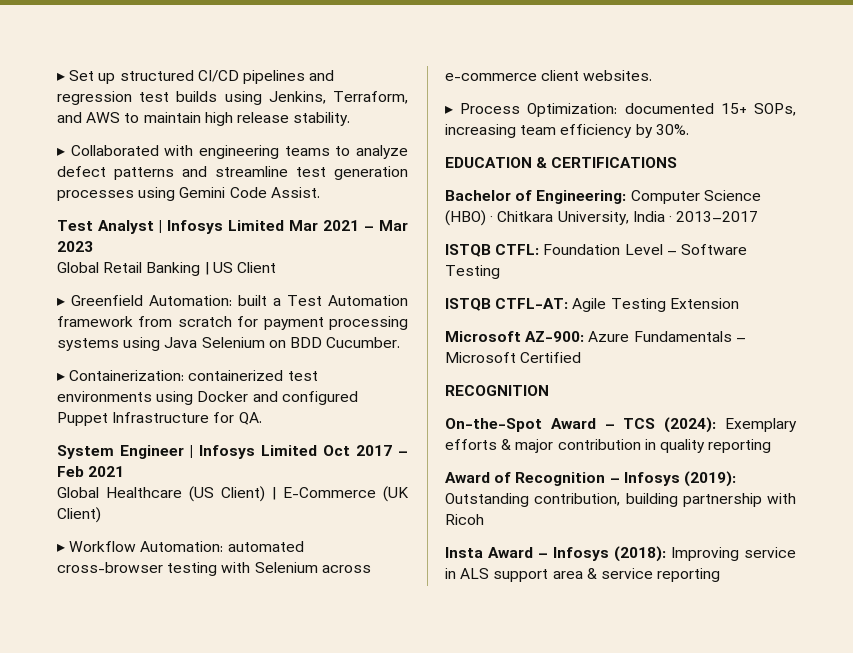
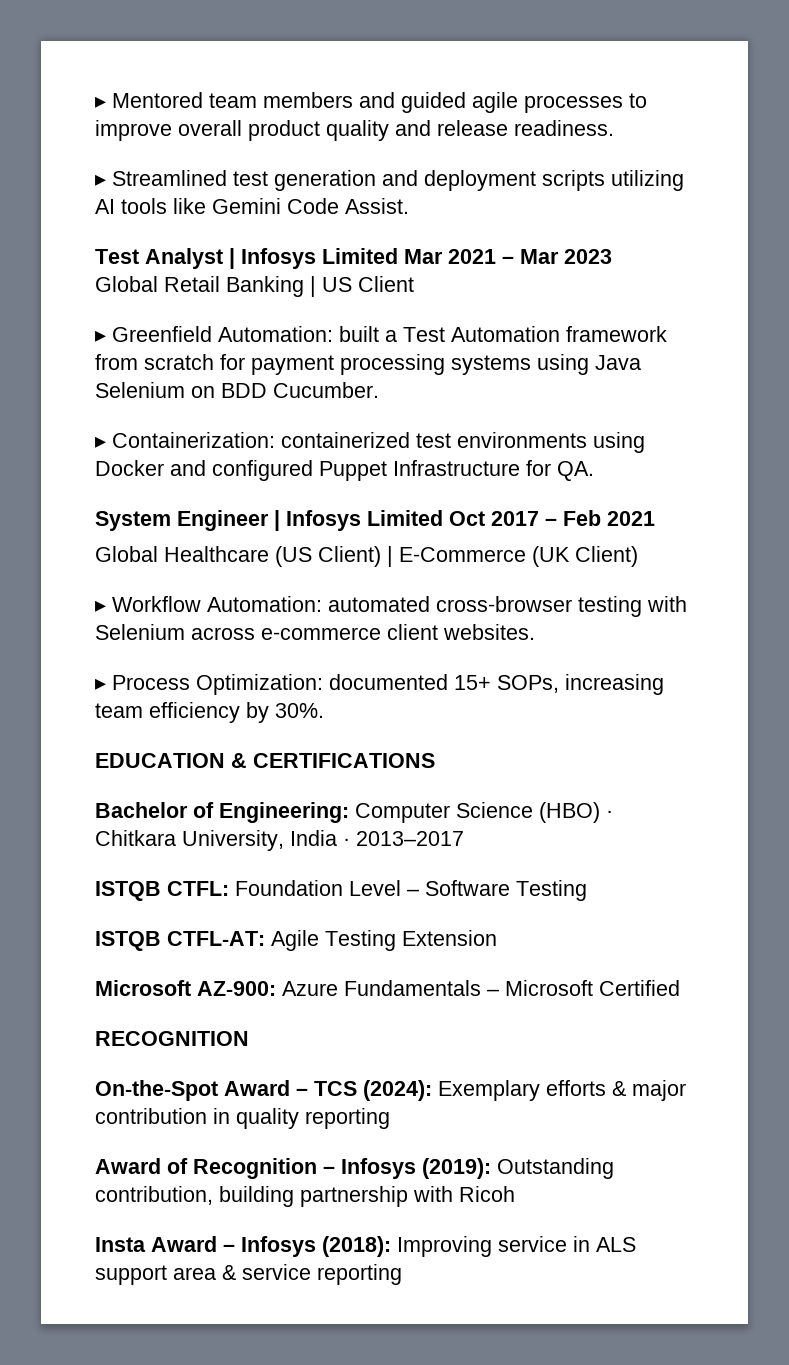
- ▸ Set up structured CI/CD pipelines and regression test builds using Jenkins, Terraform, and AWS to maintain high release stability.
- ▸ Collaborated with engineering teams to analyze defect patterns and streamline test generation processes using Gemini Code Assist.
+ ▸ Mentored team members and guided agile processes to improve overall product quality and release readiness.
+ ▸ Streamlined test generation and deployment scripts utilizing AI tools like Gemini Code Assist.

